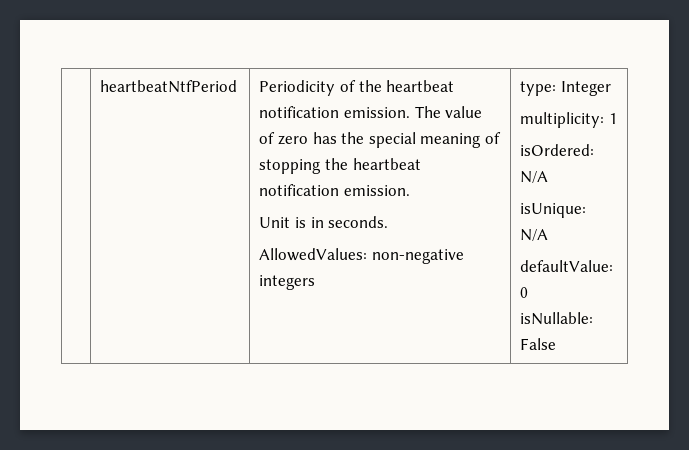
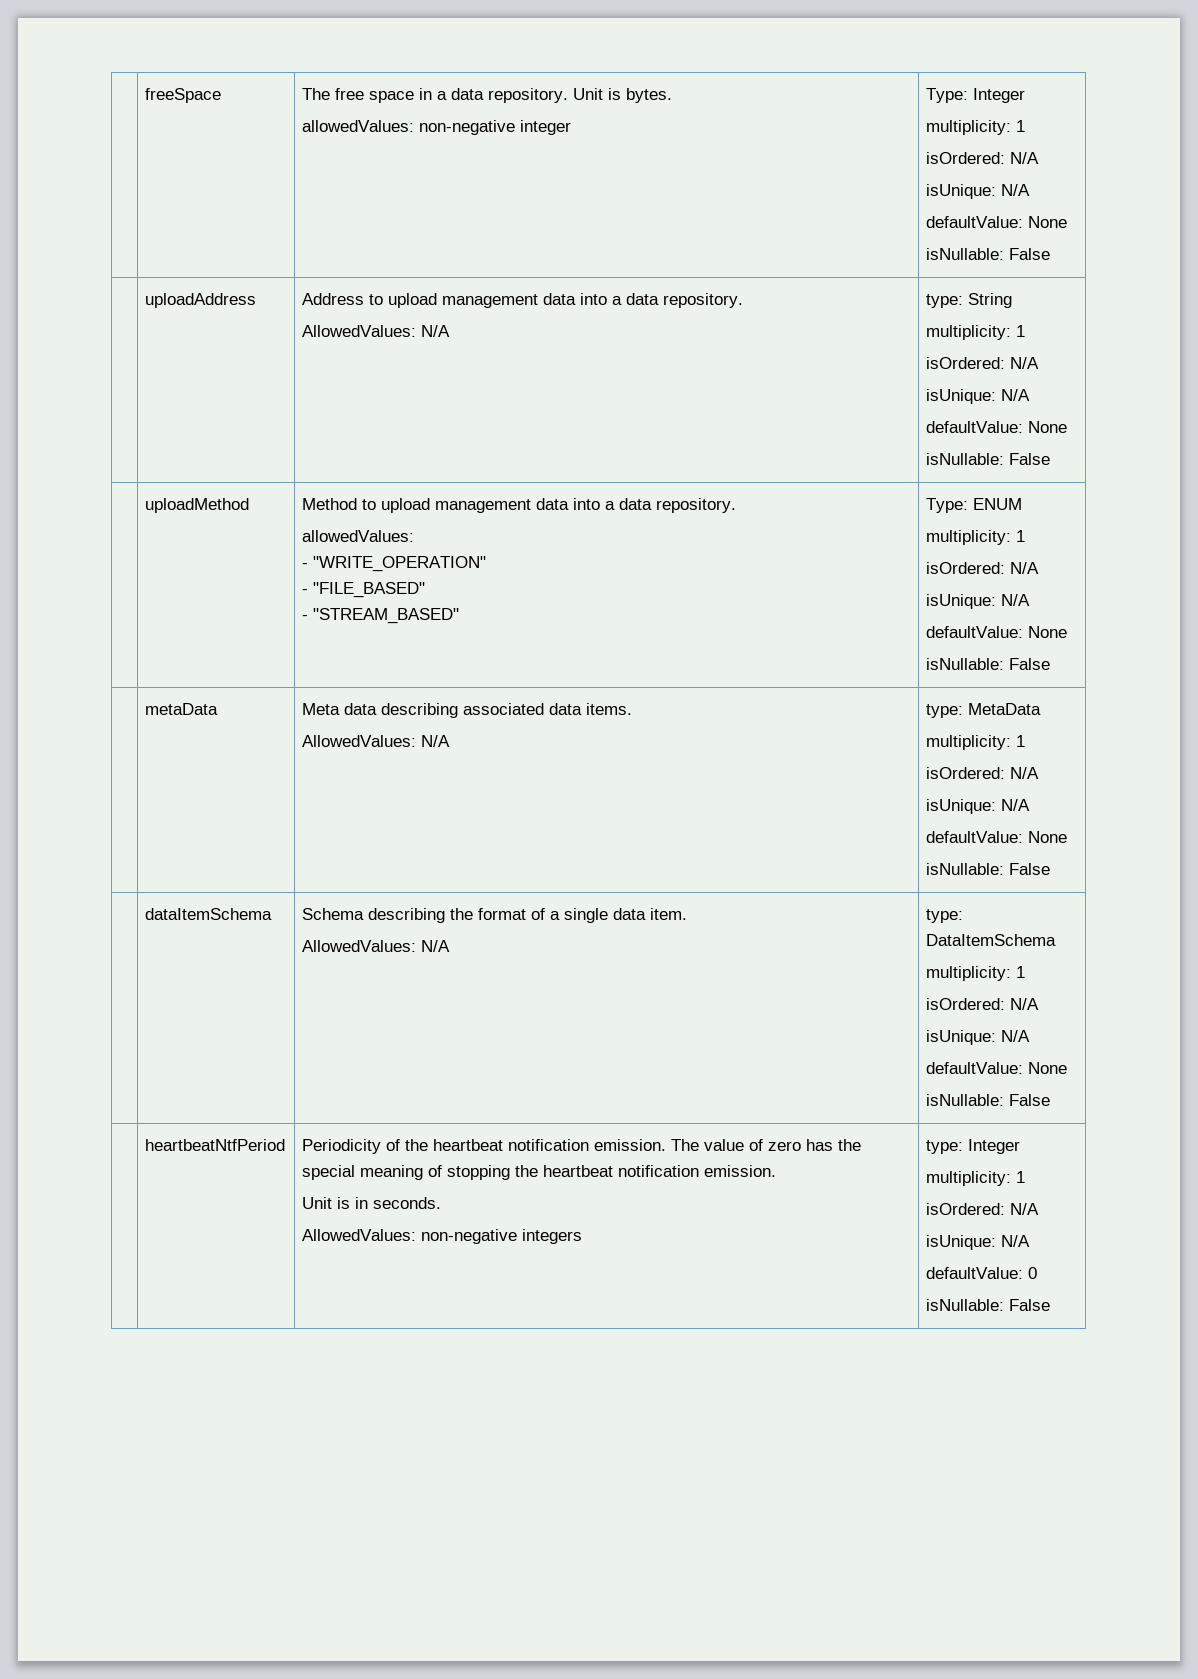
+ | freeSpace | The free space in a data repository. Unit is bytes.
+ allowedValues: non-negative integer | Type: Integer
+ multiplicity: 1
+ isOrdered: N/A
+ isUnique: N/A
+ defaultValue: None
+ isNullable: False
+ | uploadAddress | Address to upload management data into a data repository.
+ AllowedValues: N/A | type: String
+ multiplicity: 1
+ isOrdered: N/A
+ isUnique: N/A
+ defaultValue: None
+ isNullable: False
+ | uploadMethod | Method to upload management data into a data repository.
+ allowedValues:
+ - "WRITE_OPERATION"
+ - "FILE_BASED"
+ - "STREAM_BASED" | Type: ENUM
+ multiplicity: 1
+ isOrdered: N/A
+ isUnique: N/A
+ defaultValue: None
+ isNullable: False
+ | metaData | Meta data describing associated data items.
+ AllowedValues: N/A | type: MetaData
+ multiplicity: 1
+ isOrdered: N/A
+ isUnique: N/A
+ defaultValue: None
+ isNullable: False
+ | dataItemSchema | Schema describing the format of a single data item.
+ AllowedValues: N/A | type: DataItemSchema
+ multiplicity: 1
+ isOrdered: N/A
+ isUnique: N/A
+ defaultValue: None
+ isNullable: False

